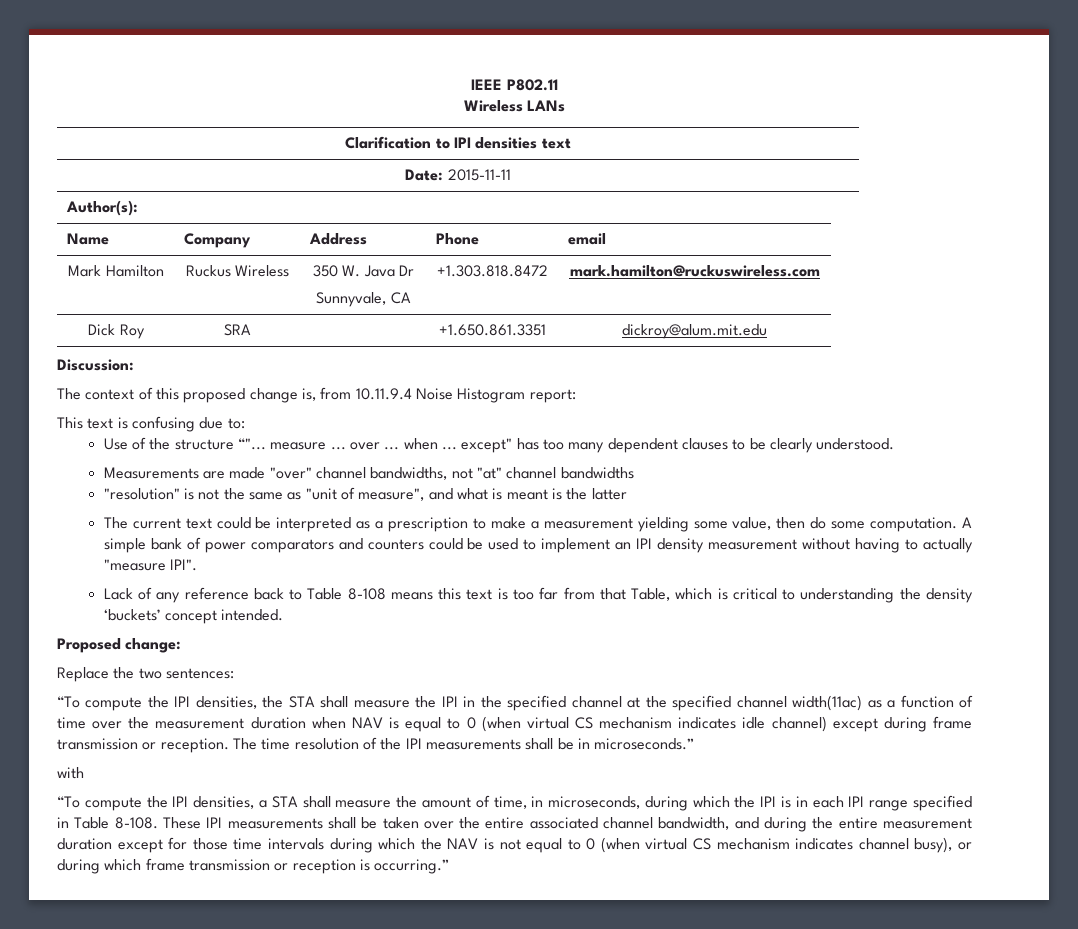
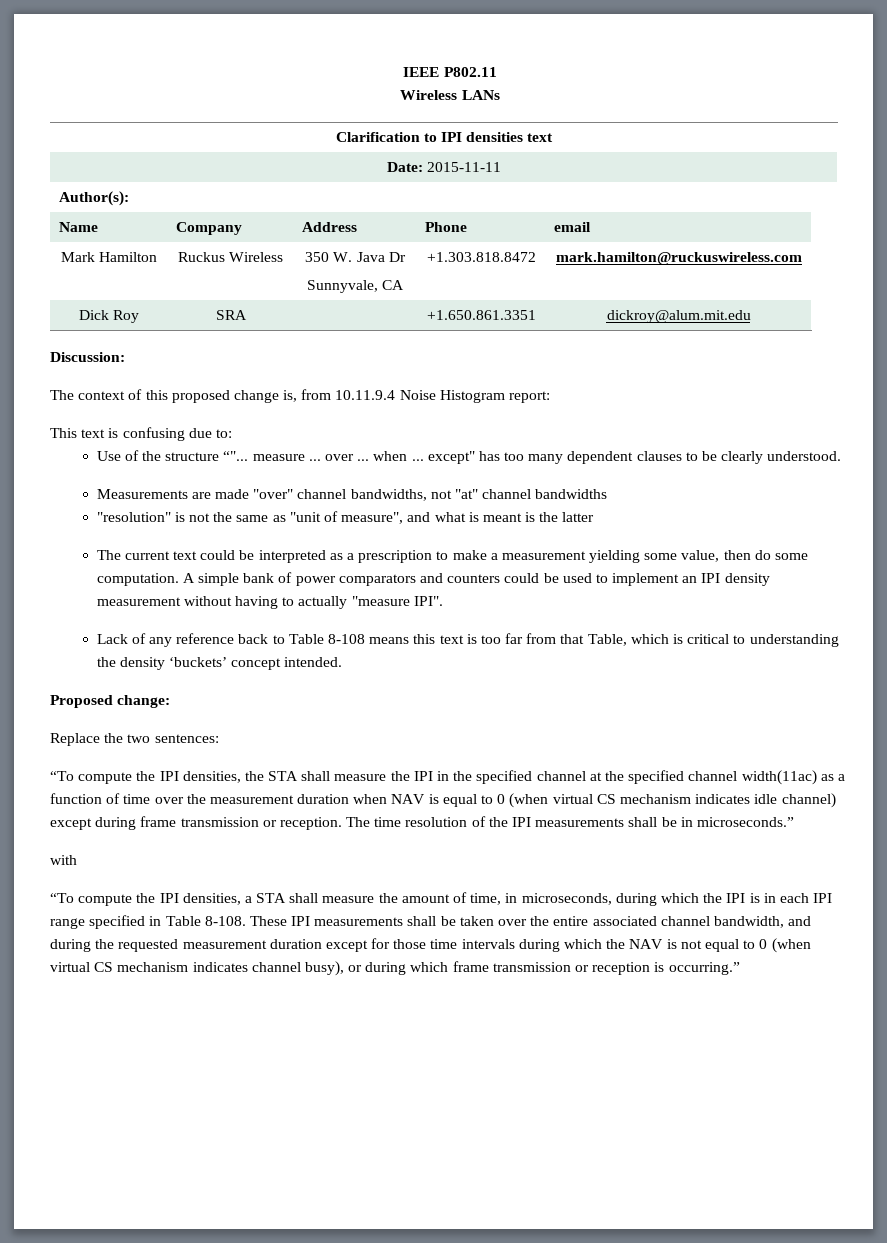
- These IPI measurements shall be taken over the entire associated channel bandwidth, and during the entire measurement duration except for those time intervals during which the NAV is not equal to 0 (when virtual CS mechanism indicates channel busy), or during which frame transmission or reception is occurring.”
+ These IPI measurements shall be taken over the entire associated channel bandwidth, and during the requested measurement duration except for those time intervals during which the NAV is not equal to 0 (when virtual CS mechanism indicates channel busy), or during which frame transmission or reception is occurring.”

